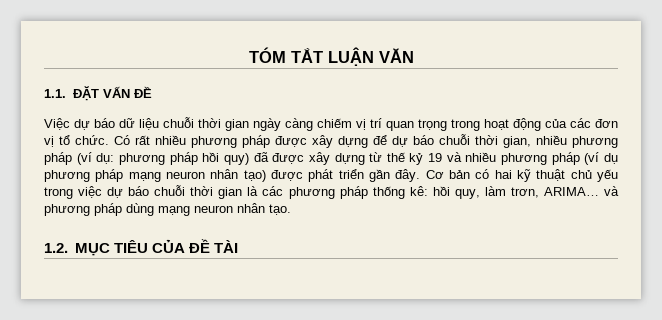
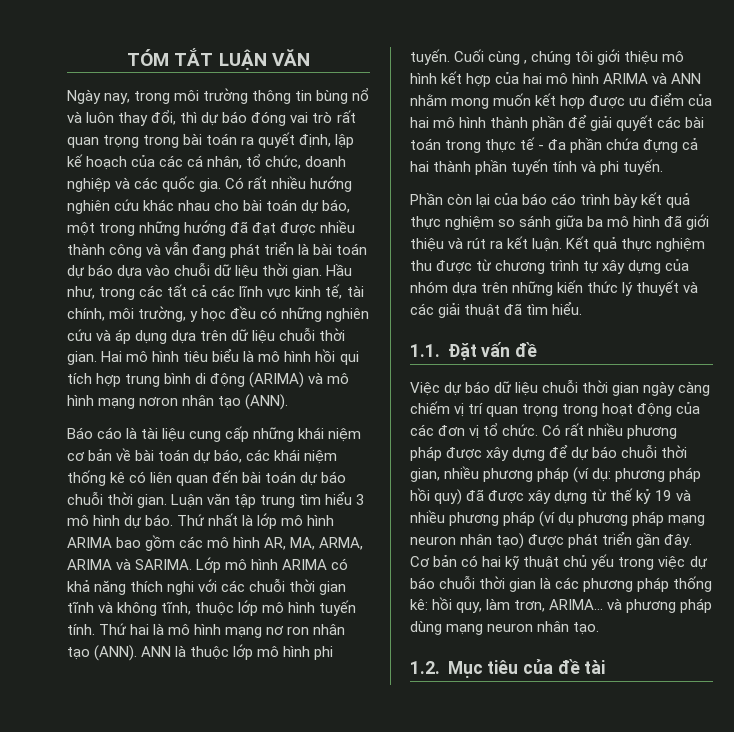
- 1.1. ĐẶT VẤN ĐỀ
+ Ngày nay, trong môi trường thông tin bùng nổ và luôn thay đổi, thì dự báo đóng vai trò rất quan trọng trong bài toán ra quyết định, lập kế hoạch của các cá nhân, tổ chức, doanh nghiệp và các quốc gia. Có rất nhiều hướng nghiên cứu khác nhau cho bài toán dự báo, một trong những hướng đã đạt được nhiều thành công và vẫn đang phát triển là bài toán dự báo dựa vào chuỗi dữ liệu thời gian. Hầu như, trong các tất cả các lĩnh vực kinh tế, tài chính, môi trường, y học đều có những nghiên cứu và áp dụng dựa trên dữ liệu chuỗi thời gian. Hai mô hình tiêu biểu là mô hình hồi qui tích hợp trung bình di động (ARIMA) và mô hình mạng nơron nhân tạo (ANN).
+ Báo cáo là tài liệu cung cấp những khái niệm cơ bản về bài toán dự báo, các khái niệm thống kê có liên quan đến bài toán dự báo chuỗi thời gian. Luận văn tập trung tìm hiểu 3 mô hình dự báo. Thứ nhất là lớp mô hình ARIMA bao gồm các mô hình AR, MA, ARMA, ARIMA và SARIMA. Lớp mô hình ARIMA có khả năng thích nghi với các chuỗi thời gian tĩnh và không tĩnh, thuộc lớp mô hình tuyến tính. Thứ hai là mô hình mạng nơ ron nhân tạo (ANN). ANN là thuộc lớp mô hình phi tuyến. Cuối cùng , chúng tôi giới thiệu mô hình kết hợp của hai mô hình ARIMA và ANN nhằm mong muốn kết hợp được ưu điểm của hai mô hình thành phần để giải quyết các bài toán trong thực tế - đa phần chứa đựng cả hai thành phần tuyến tính và phi tuyến.
+ Phần còn lại của báo cáo trình bày kết quả thực nghiệm so sánh giữa ba mô hình đã giới thiệu và rút ra kết luận. Kết quả thực nghiệm thu được từ chương trình tự xây dựng của nhóm dựa trên những kiến thức lý thuyết và các giải thuật đã tìm hiểu.
+ 1.1. Đặt vấn đề
- 1.2. MỤC TIÊU CỦA ĐỀ TÀI
+ 1.2. Mục tiêu của đề tài

